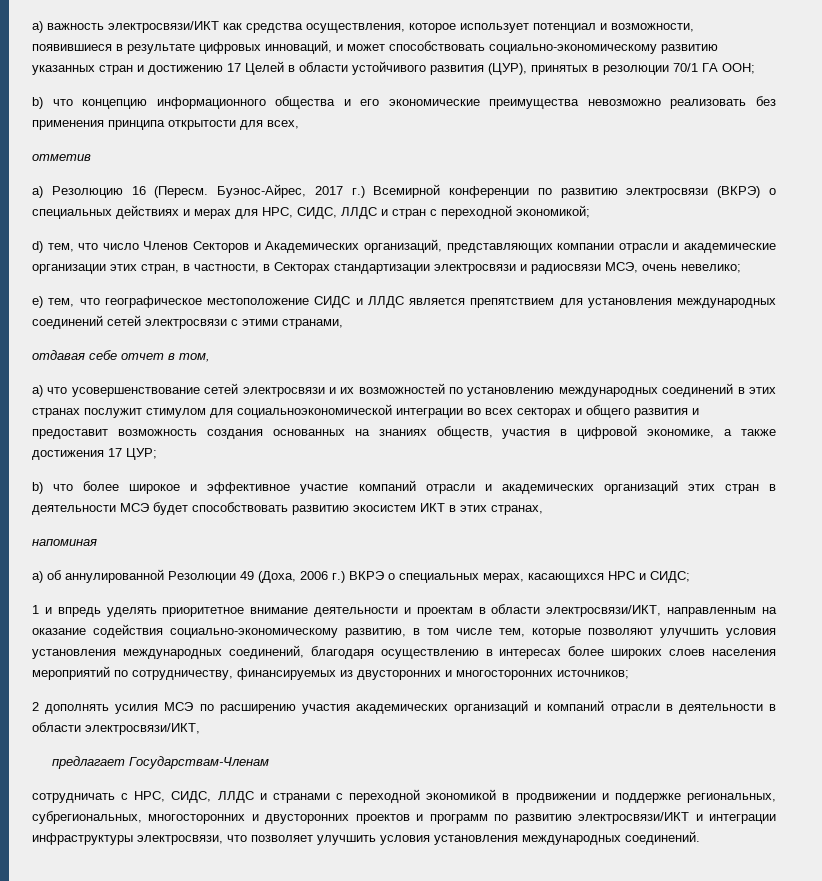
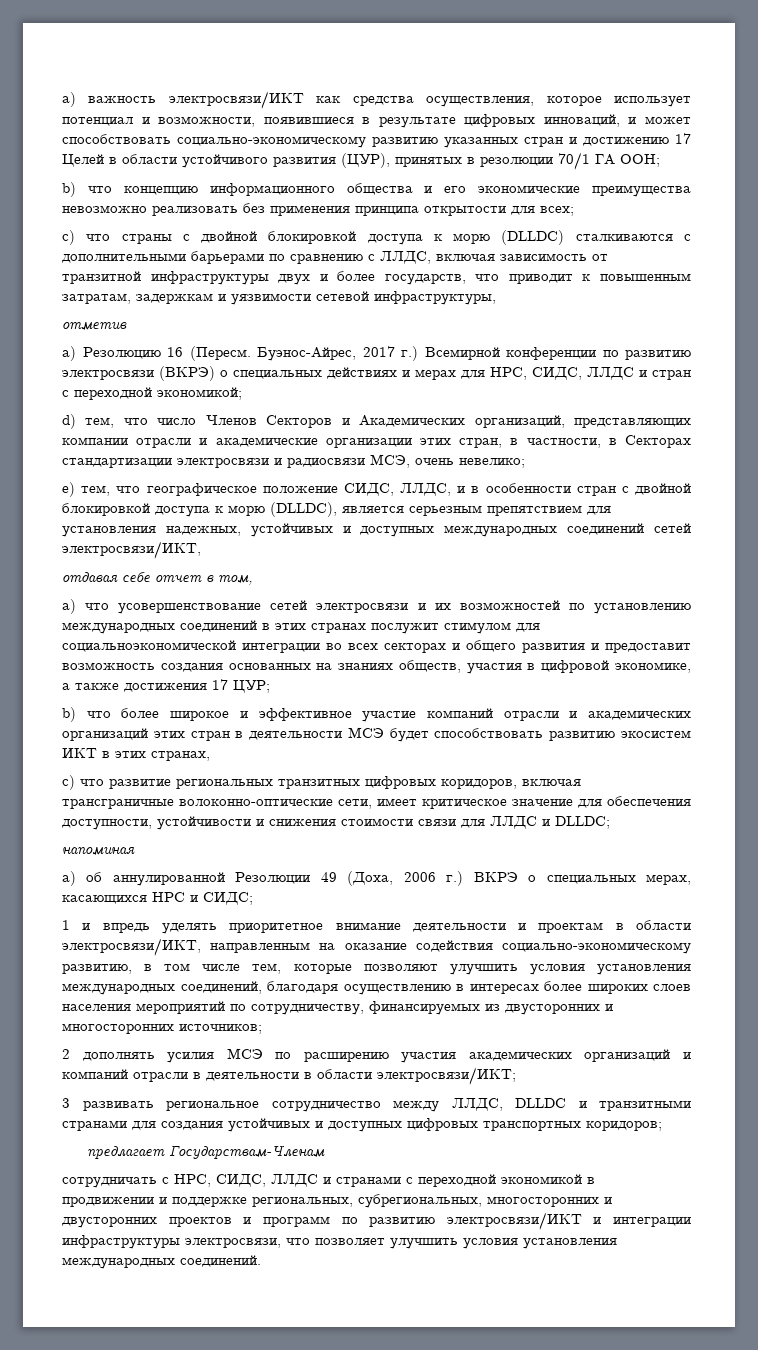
- b) что концепцию информационного общества и его экономические преимущества невозможно реализовать без применения принципа открытости для всех,
+ b) что концепцию информационного общества и его экономические преимущества невозможно реализовать без применения принципа открытости для всех;
+ c) что страны с двойной блокировкой доступа к морю (DLLDC) сталкиваются с дополнительными барьерами по сравнению с ЛЛДС, включая зависимость от транзитной инфраструктуры двух и более государств, что приводит к повышенным затратам, задержкам и уязвимости сетевой инфраструктуры,
- e) тем, что географическое местоположение СИДС и ЛЛДС является препятствием для установления международных соединений сетей электросвязи с этими странами,
+ e) тем, что географическое положение СИДС, ЛЛДС, и в особенности стран с двойной блокировкой доступа к морю (DLLDC), является серьезным препятствием для установления надежных, устойчивых и доступных международных соединений сетей электросвязи/ИКТ,
+ c) что развитие региональных транзитных цифровых коридоров, включая трансграничные волоконно-оптические сети, имеет критическое значение для обеспечения доступности, устойчивости и снижения стоимости связи для ЛЛДС и DLLDC;
- 2 дополнять усилия МСЭ по расширению участия академических организаций и компаний отрасли в деятельности в области электросвязи/ИКТ,
+ 2 дополнять усилия МСЭ по расширению участия академических организаций и компаний отрасли в деятельности в области электросвязи/ИКТ;
+ 3 развивать региональное сотрудничество между ЛЛДС, DLLDC и транзитными странами для создания устойчивых и доступных цифровых транспортных коридоров;

